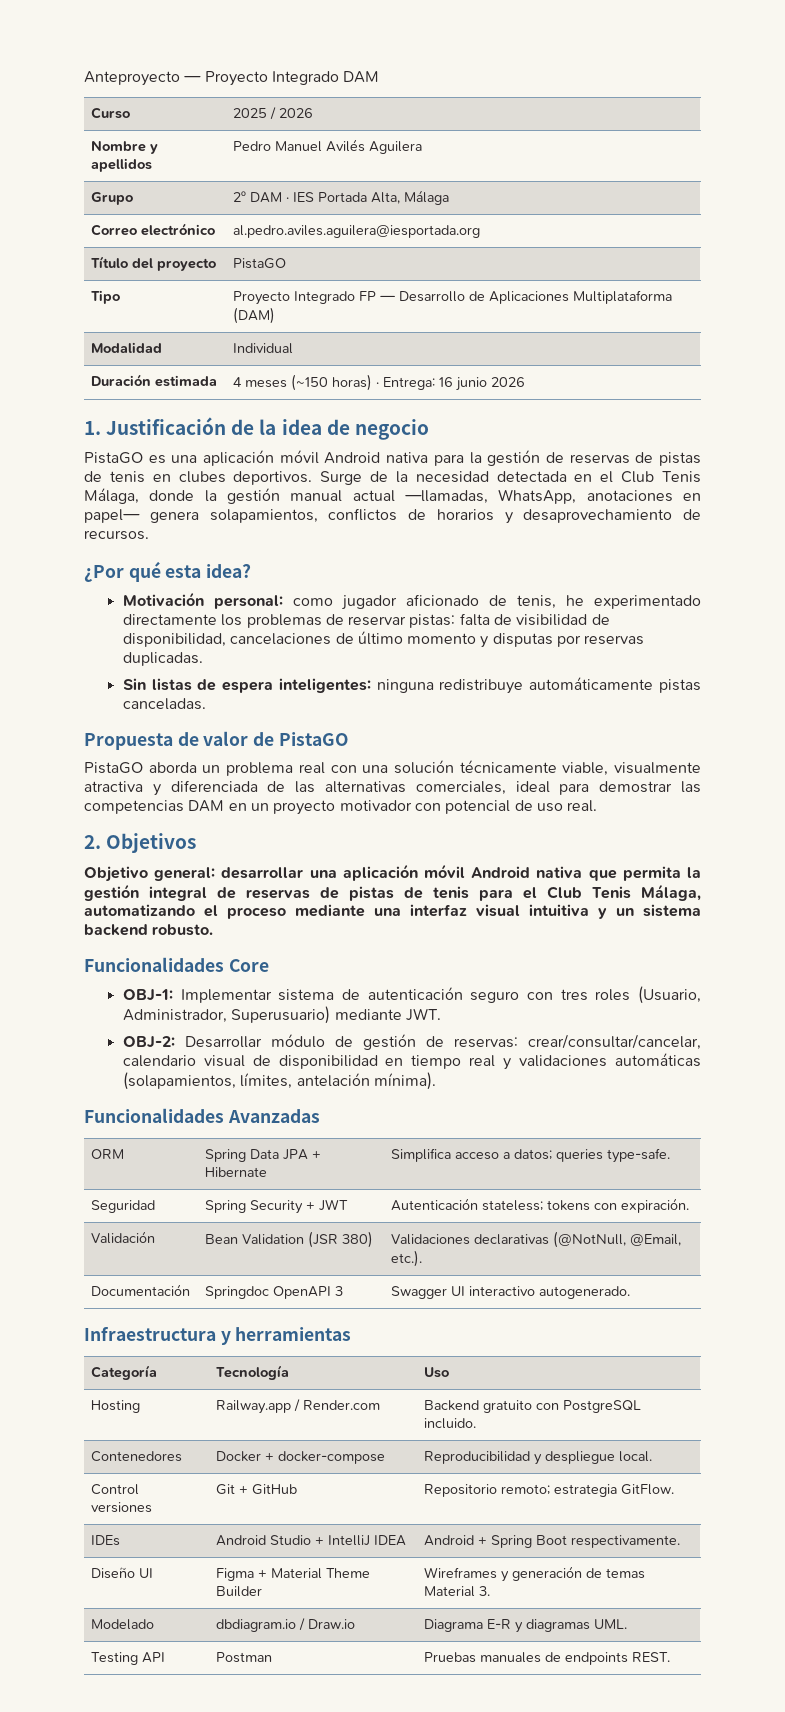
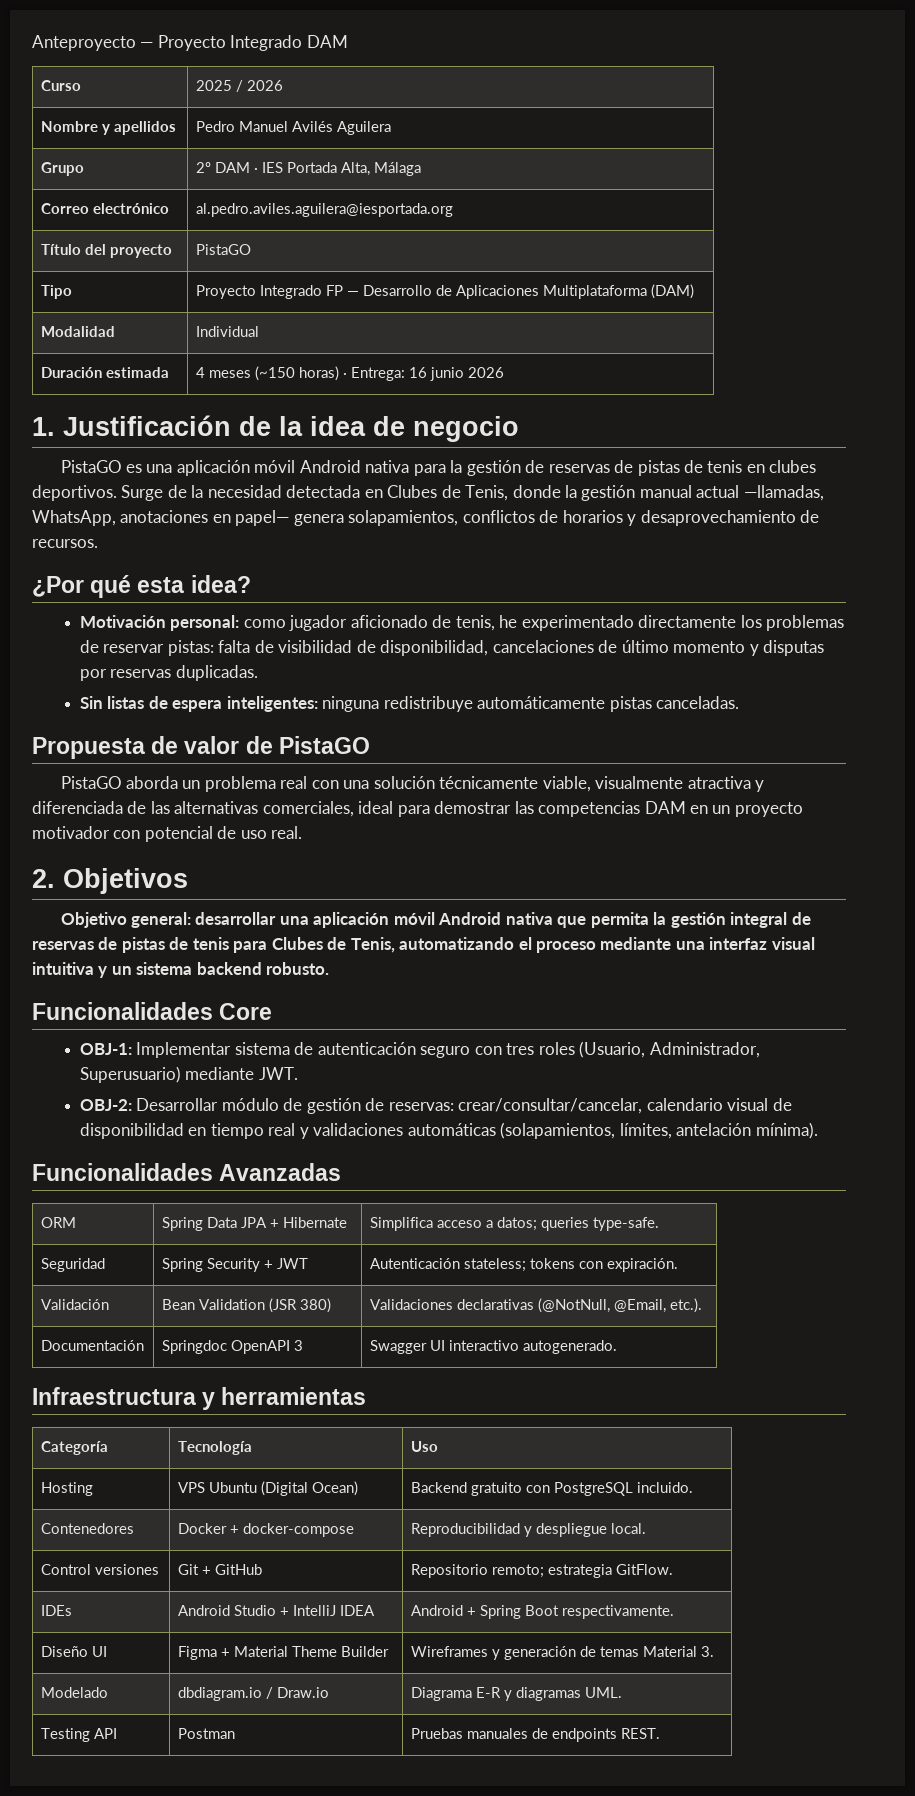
- Surge de la necesidad detectada en el Club Tenis Málaga, donde la gestión manual actual —llamadas, WhatsApp, anotaciones en papel— genera solapamientos, conflictos de horarios y desaprovechamiento de recursos.
+ Surge de la necesidad detectada en Clubes de Tenis, donde la gestión manual actual —llamadas, WhatsApp, anotaciones en papel— genera solapamientos, conflictos de horarios y desaprovechamiento de recursos.
- Objetivo general: desarrollar una aplicación móvil Android nativa que permita la gestión integral de reservas de pistas de tenis para el Club Tenis Málaga, automatizando el proceso mediante una interfaz visual intuitiva y un sistema backend robusto.
+ Objetivo general: desarrollar una aplicación móvil Android nativa que permita la gestión integral de reservas de pistas de tenis para Clubes de Tenis, automatizando el proceso mediante una interfaz visual intuitiva y un sistema backend robusto.
- Hosting | Railway.app / Render.com | Backend gratuito con PostgreSQL incluido.
+ Hosting | VPS Ubuntu (Digital Ocean) | Backend gratuito con PostgreSQL incluido.

